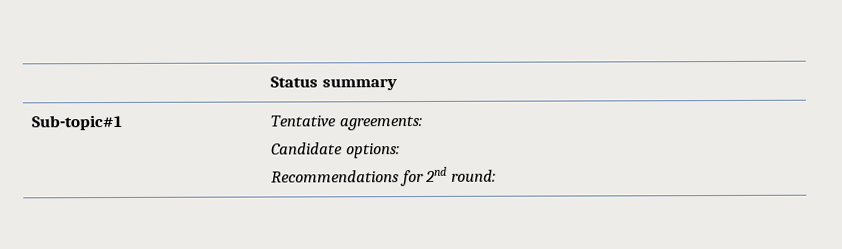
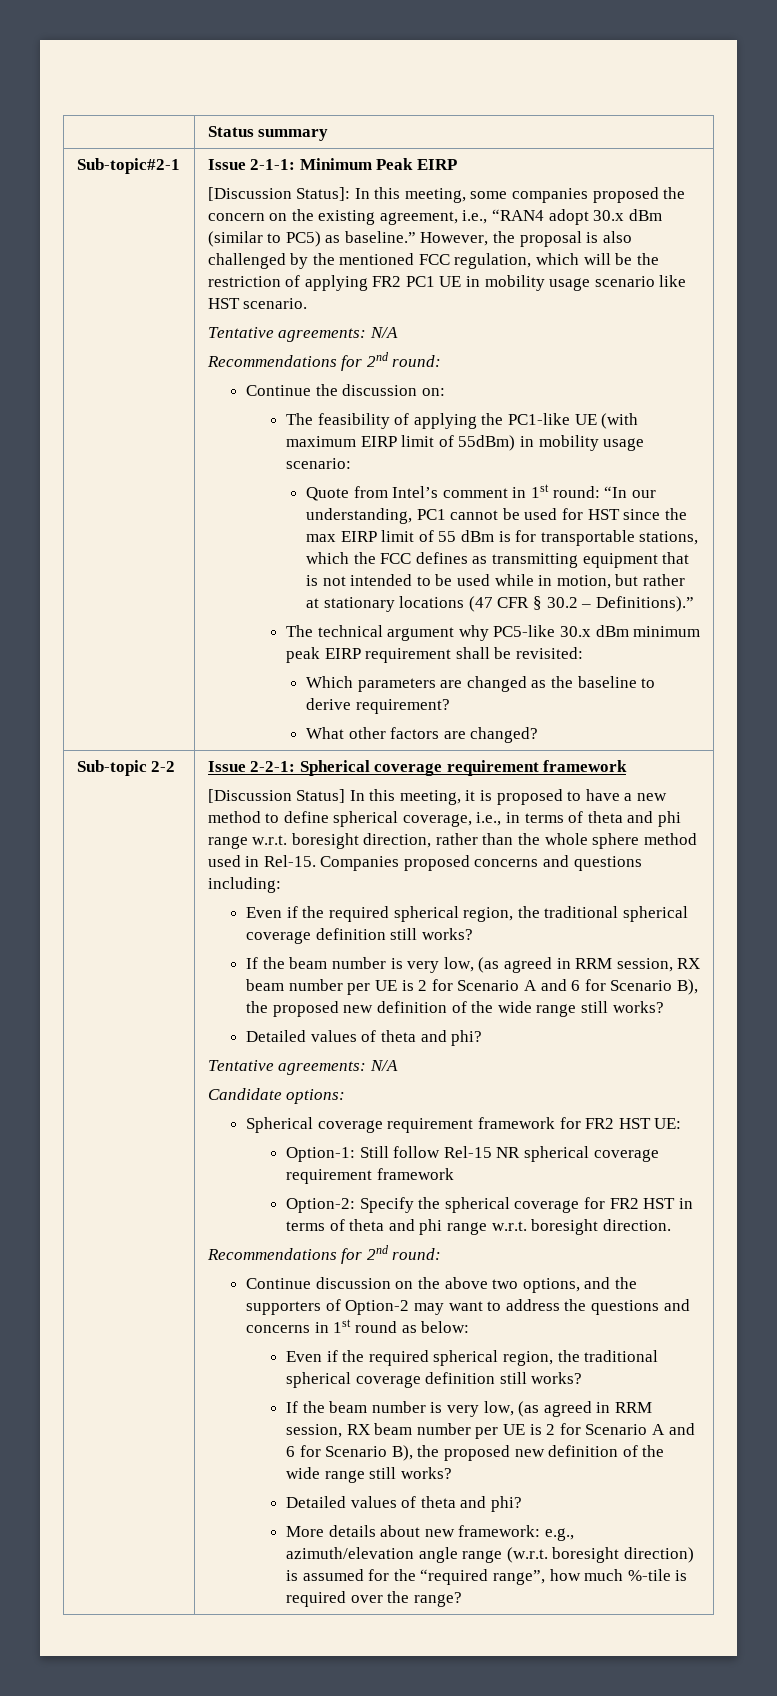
- Sub-topic#1 | Tentative agreements:
+ Sub-topic#2-1 | Issue 2-1-1: Minimum Peak EIRP
+ [Discussion Status]: In this meeting, some companies proposed the concern on the existing agreement, i.e., “RAN4 adopt 30.x dBm (similar to PC5) as baseline.” However, the proposal is also challenged by the mentioned FCC regulation, which will be the restriction of applying FR2 PC1 UE in mobility usage scenario like HST scenario.
+ Tentative agreements: N/A
+ Recommendations for 2nd round:
+ Continue the discussion on:
+ The feasibility of applying the PC1-like UE (with maximum EIRP limit of 55dBm) in mobility usage scenario:
+ Quote from Intel’s comment in 1st round: “In our understanding, PC1 cannot be used for HST since the max EIRP limit of 55 dBm is for transportable stations, which the FCC defines as transmitting equipment that is not intended to be used while in motion, but rather at stationary locations (47 CFR § 30.2 – Definitions).”
+ The technical argument why PC5-like 30.x dBm minimum peak EIRP requirement shall be revisited:
+ Which parameters are changed as the baseline to derive requirement?
+ What other factors are changed?
+ Sub-topic 2-2 | Issue 2-2-1: Spherical coverage requirement framework
+ [Discussion Status] In this meeting, it is proposed to have a new method to define spherical coverage, i.e., in terms of theta and phi range w.r.t. boresight direction, rather than the whole sphere method used in Rel-15. Companies proposed concerns and questions including:
+ Even if the required spherical region, the traditional spherical coverage definition still works?
+ If the beam number is very low, (as agreed in RRM session, RX beam number per UE is 2 for Scenario A and 6 for Scenario B), the proposed new definition of the wide range still works?
+ Detailed values of theta and phi?
+ Tentative agreements: N/A
  Candidate options:
+ Spherical coverage requirement framework for FR2 HST UE:
+ Option-1: Still follow Rel-15 NR spherical coverage requirement framework
+ Option-2: Specify the spherical coverage for FR2 HST in terms of theta and phi range w.r.t. boresight direction.
  Recommendations for 2nd round:
+ Continue discussion on the above two options, and the supporters of Option-2 may want to address the questions and concerns in 1st round as below:
+ Even if the required spherical region, the traditional spherical coverage definition still works?
+ If the beam number is very low, (as agreed in RRM session, RX beam number per UE is 2 for Scenario A and 6 for Scenario B), the proposed new definition of the wide range still works?
+ Detailed values of theta and phi?
+ More details about new framework: e.g., azimuth/elevation angle range (w.r.t. boresight direction) is assumed for the “required range”, how much %-tile is required over the range?

